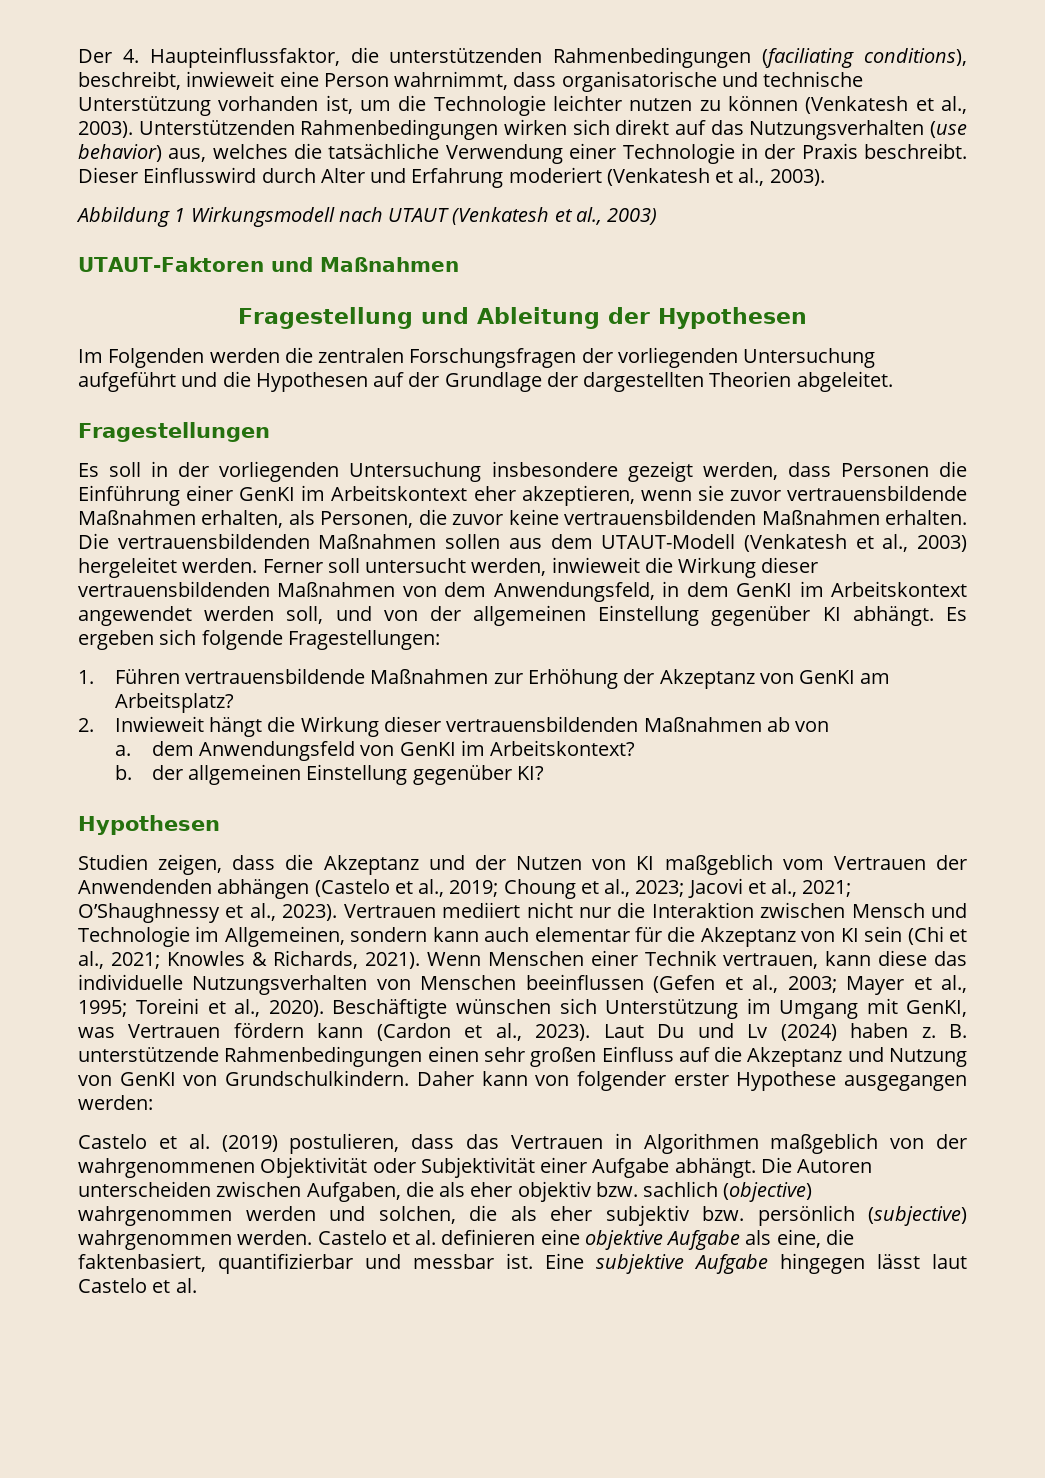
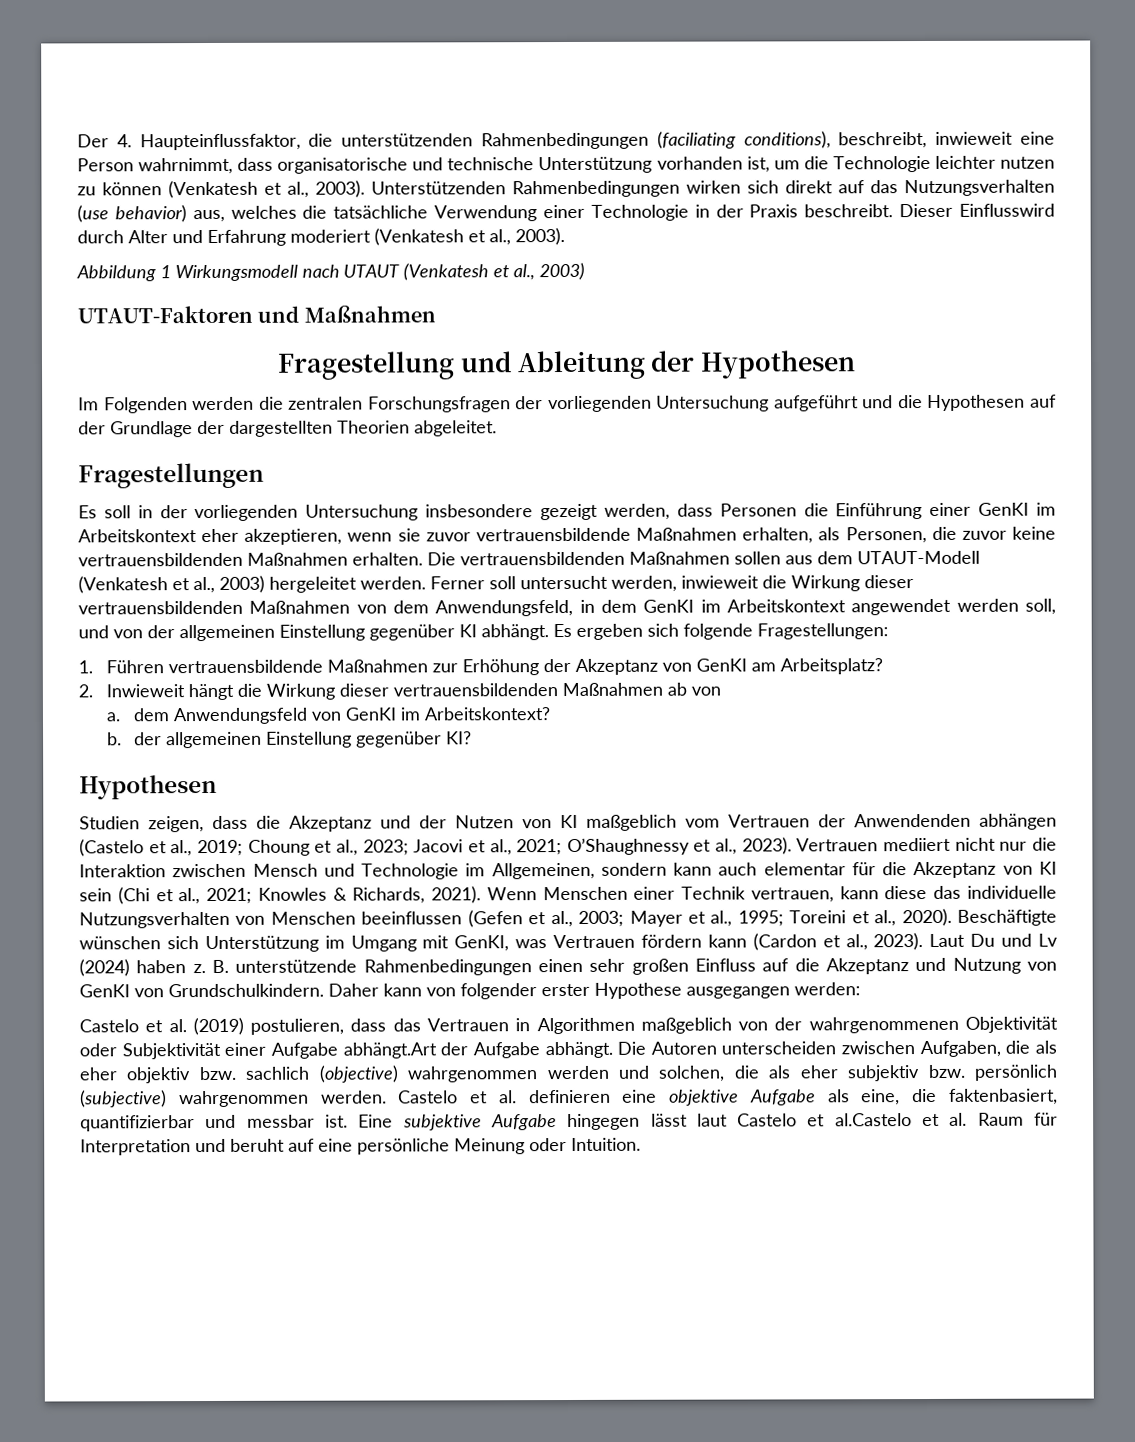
- Castelo et al. (2019) postulieren, dass das Vertrauen in Algorithmen maßgeblich von der wahrgenommenen Objektivität oder Subjektivität einer Aufgabe abhängt.
+ Castelo et al. (2019) postulieren, dass das Vertrauen in Algorithmen maßgeblich von der wahrgenommenen Objektivität oder Subjektivität einer Aufgabe abhängt.Art der Aufgabe abhängt.
- Eine subjektive Aufgabe hingegen lässt laut Castelo et al.
+ Eine subjektive Aufgabe hingegen lässt laut Castelo et al.Castelo et al. Raum für Interpretation und beruht auf eine persönliche Meinung oder Intuition.

